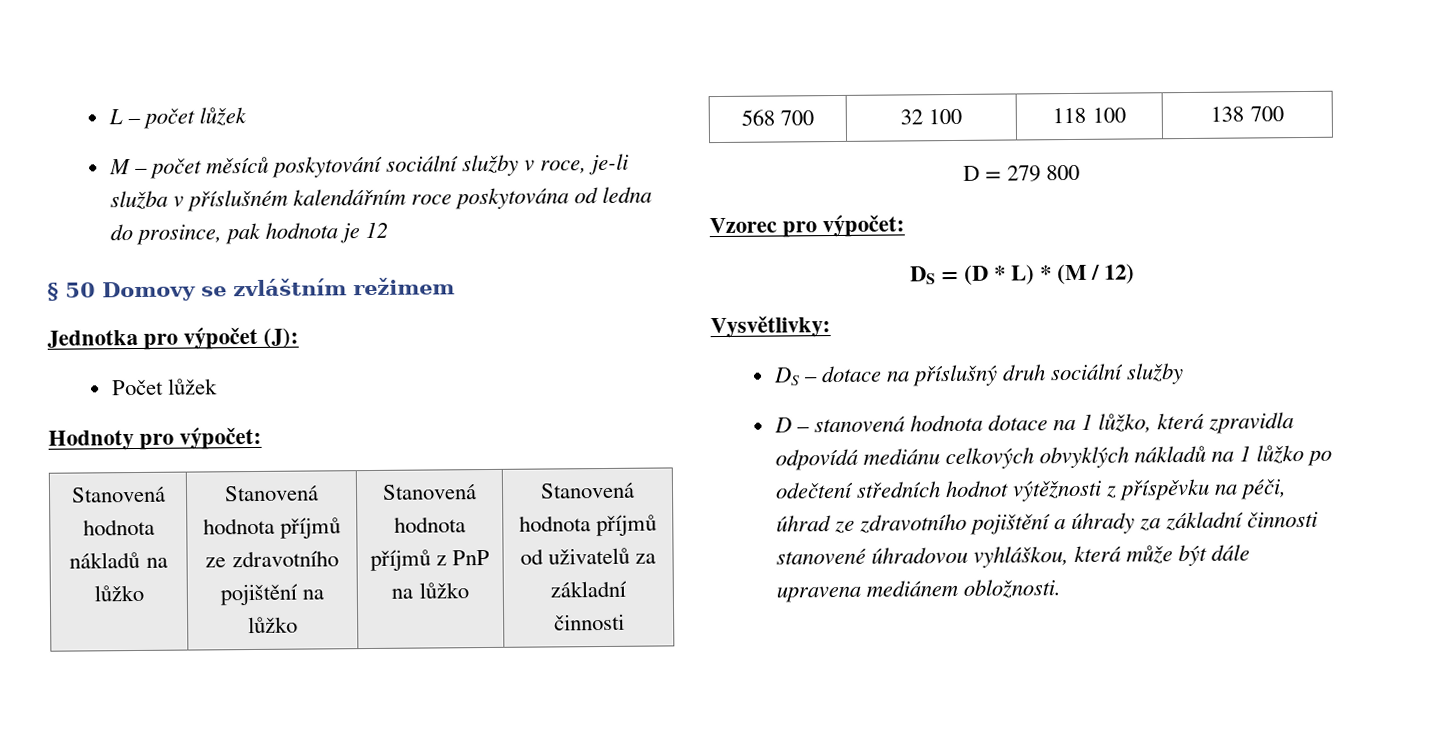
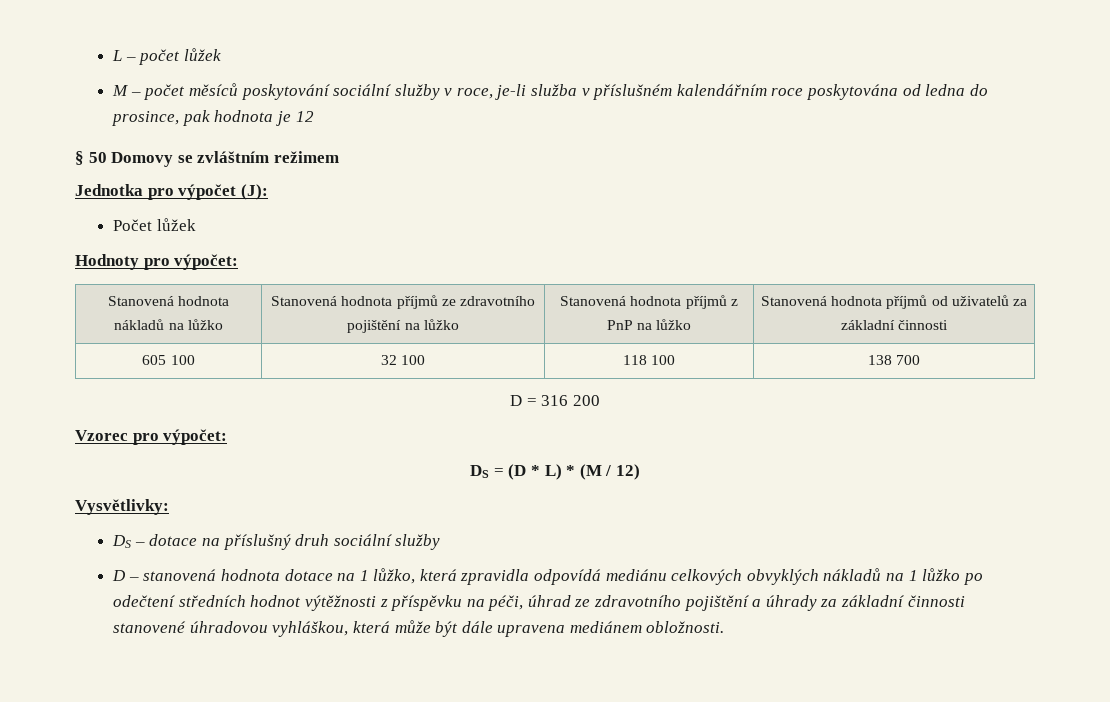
- 568 700 | 32 100 | 118 100 | 138 700
+ 605 100 | 32 100 | 118 100 | 138 700
- D = 279 800
+ D = 316 200

